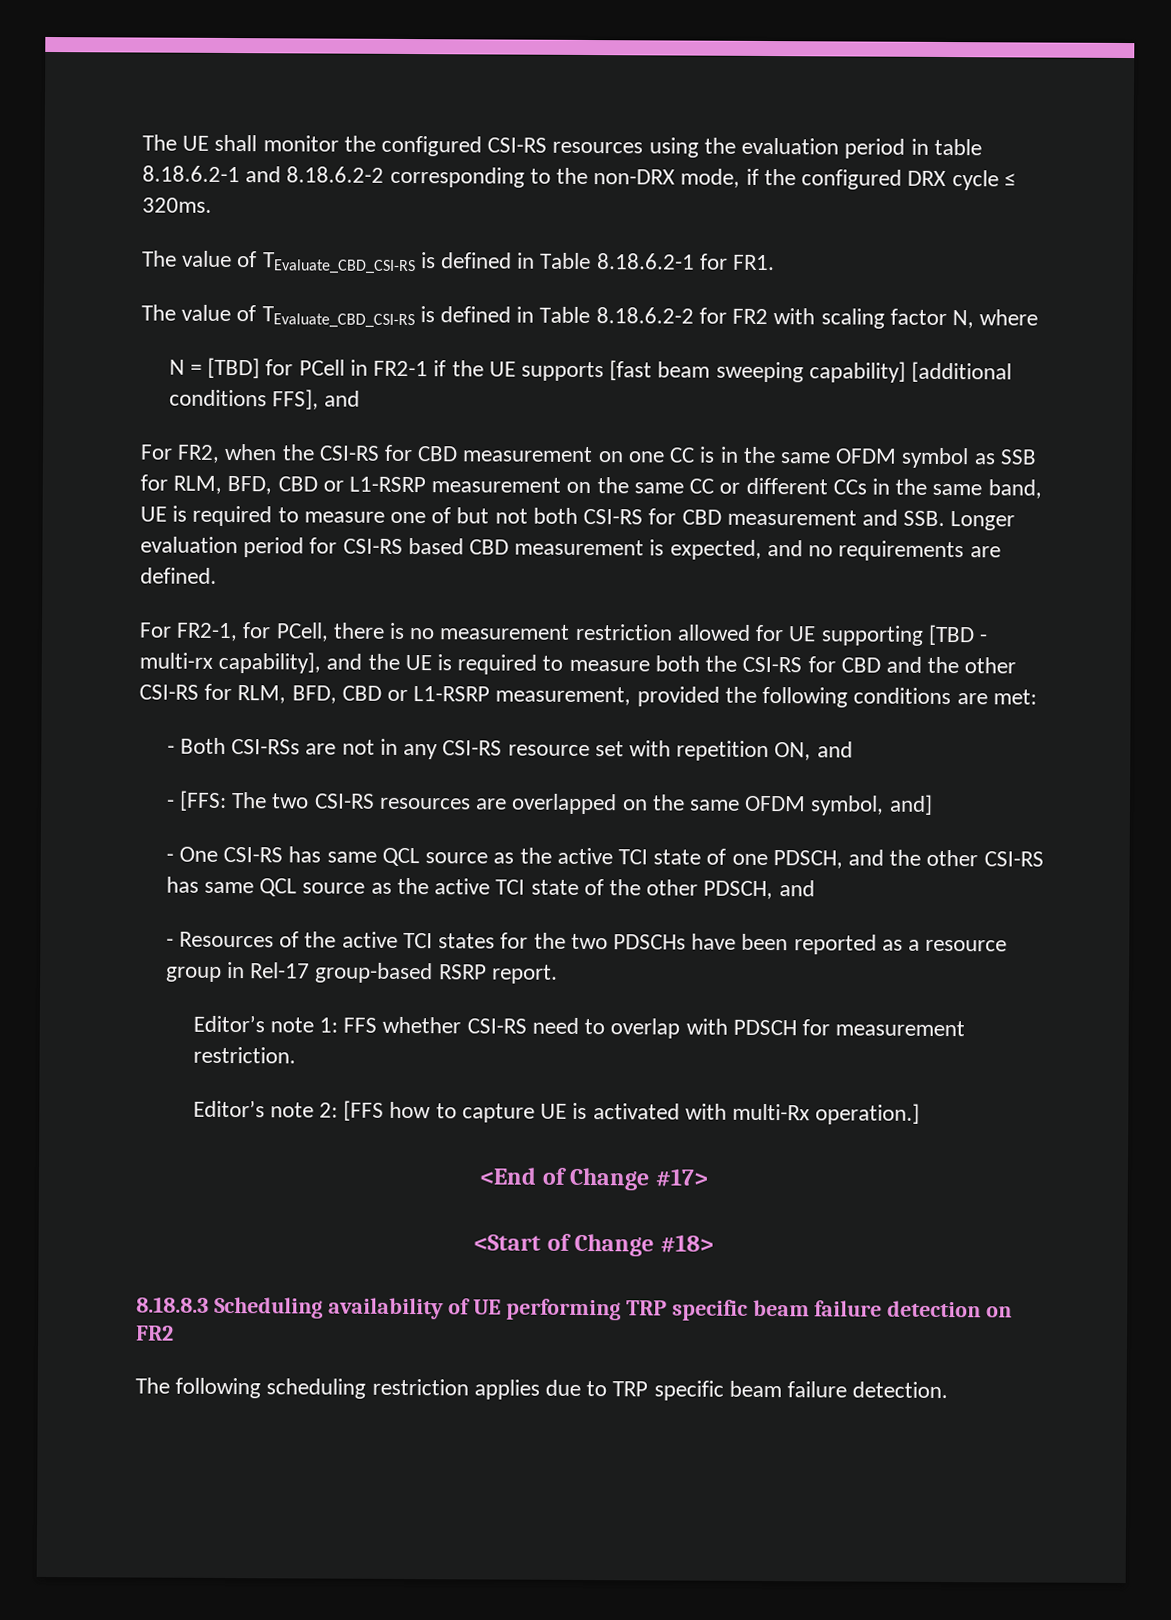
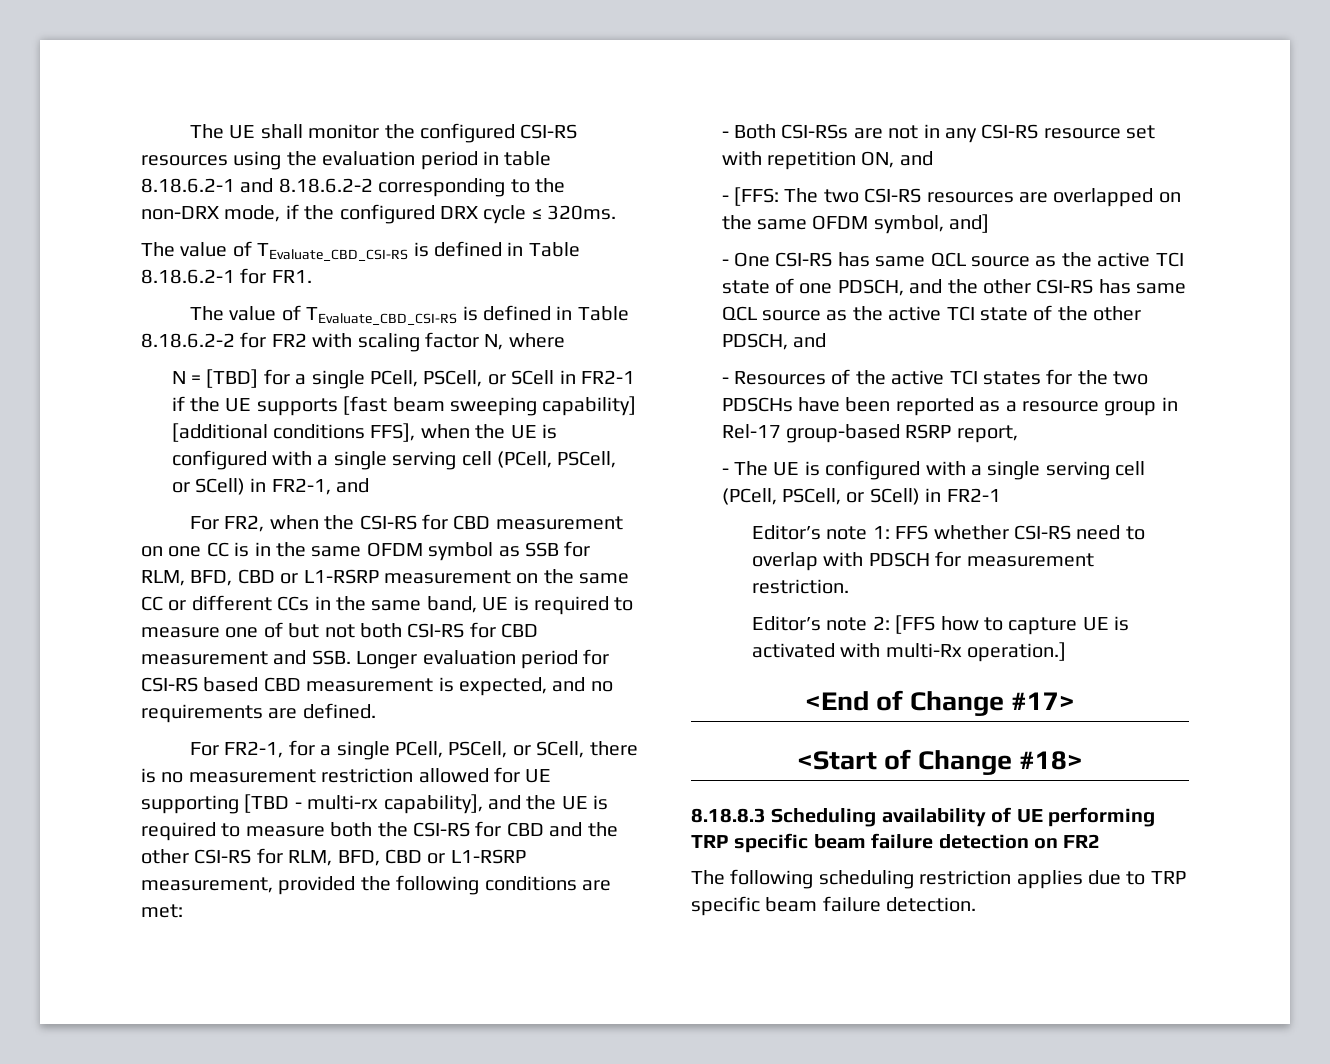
- N = [TBD] for PCell in FR2-1 if the UE supports [fast beam sweeping capability] [additional conditions FFS], and
+ N = [TBD] for a single PCell, PSCell, or SCell in FR2-1 if the UE supports [fast beam sweeping capability] [additional conditions FFS], when the UE is configured with a single serving cell (PCell, PSCell, or SCell) in FR2-1, and
- For FR2-1, for PCell, there is no measurement restriction allowed for UE supporting [TBD - multi-rx capability], and the UE is required to measure both the CSI-RS for CBD and the other CSI-RS for RLM, BFD, CBD or L1-RSRP measurement, provided the following conditions are met:
+ For FR2-1, for a single PCell, PSCell, or SCell, there is no measurement restriction allowed for UE supporting [TBD - multi-rx capability], and the UE is required to measure both the CSI-RS for CBD and the other CSI-RS for RLM, BFD, CBD or L1-RSRP measurement, provided the following conditions are met:
- - Resources of the active TCI states for the two PDSCHs have been reported as a resource group in Rel-17 group-based RSRP report.
+ - Resources of the active TCI states for the two PDSCHs have been reported as a resource group in Rel-17 group-based RSRP report,
+ - The UE is configured with a single serving cell (PCell, PSCell, or SCell) in FR2-1

